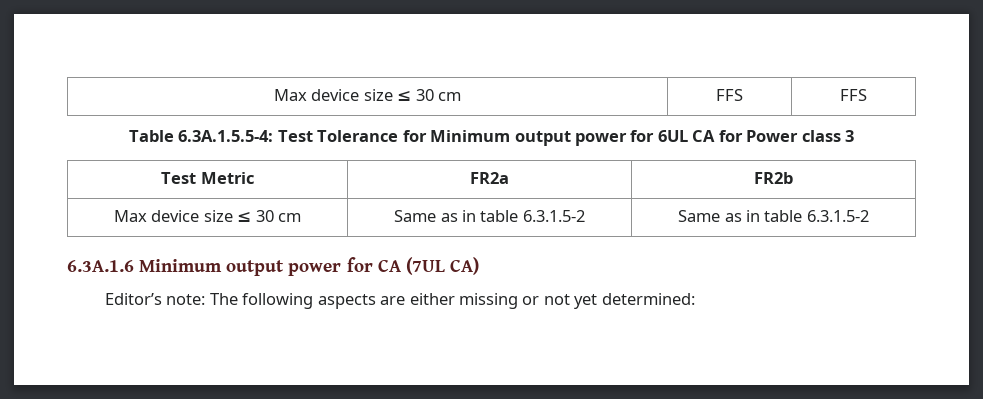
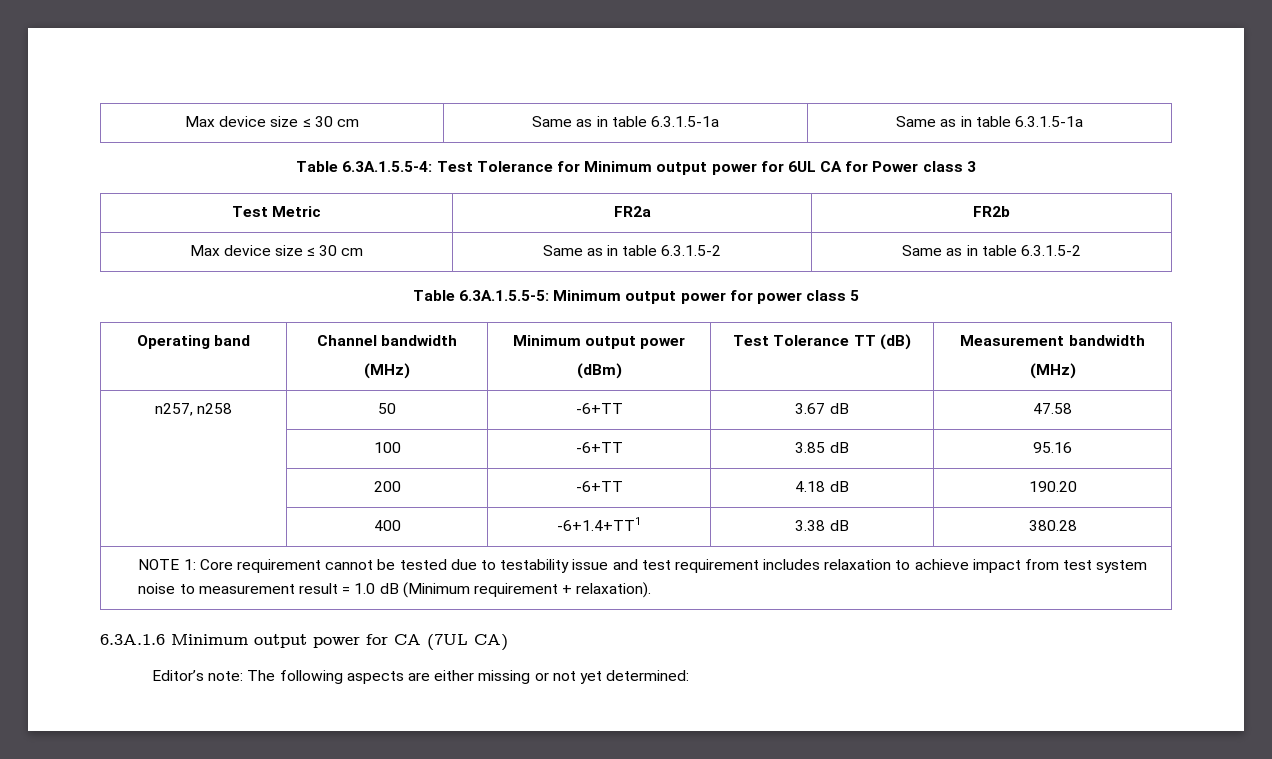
- Max device size ≤ 30 cm | FFS | FFS
+ Max device size ≤ 30 cm | Same as in table 6.3.1.5-1a | Same as in table 6.3.1.5-1a
+ Table 6.3A.1.5.5-5: Minimum output power for power class 5
+ Operating band | Channel bandwidth
+ (MHz) | Minimum output power
+ (dBm) | Test Tolerance TT (dB) | Measurement bandwidth
+ (MHz)
+ n257, n258 | 50 | -6+TT | 3.67 dB | 47.58
+ | 100 | -6+TT | 3.85 dB | 95.16
+ | 200 | -6+TT | 4.18 dB | 190.20
+ | 400 | -6+1.4+TT1 | 3.38 dB | 380.28
+ NOTE 1: Core requirement cannot be tested due to testability issue and test requirement includes relaxation to achieve impact from test system noise to measurement result = 1.0 dB (Minimum requirement + relaxation).

